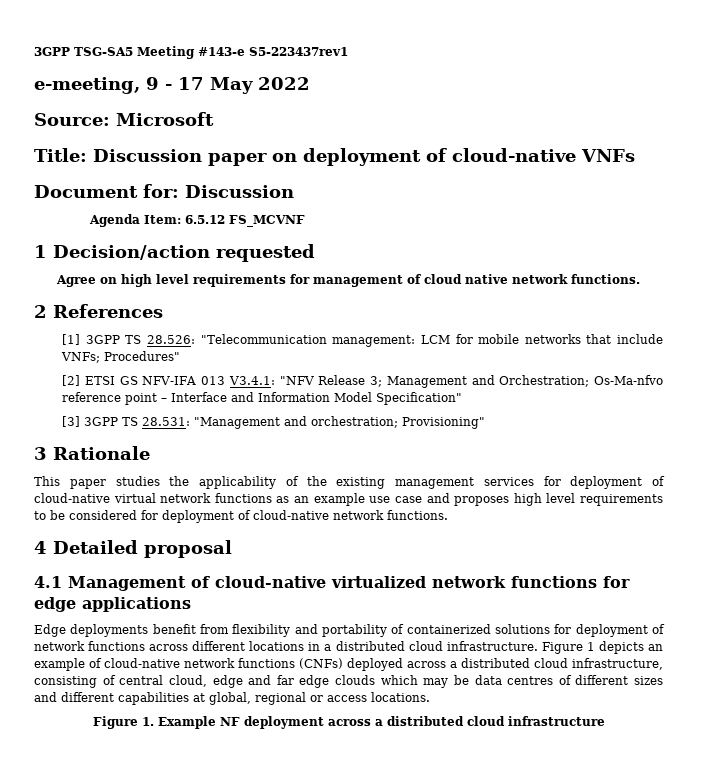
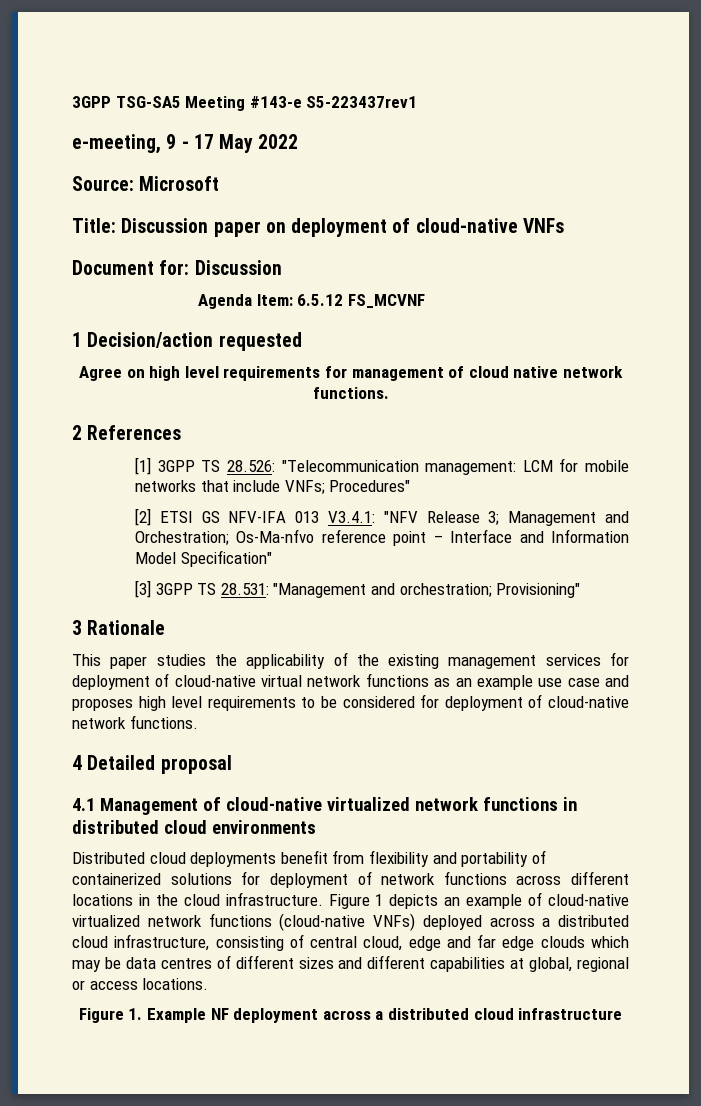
- 4.1 Management of cloud-native virtualized network functions for edge applications
- Edge deployments benefit from flexibility and portability of containerized solutions for deployment of network functions across different locations in a distributed cloud infrastructure.
+ 4.1 Management of cloud-native virtualized network functions in distributed cloud environments
+ Distributed cloud deployments benefit from flexibility and portability of containerized solutions for deployment of network functions across different locations in the cloud infrastructure.
- Figure 1 depicts an example of cloud-native network functions (CNFs) deployed across a distributed cloud infrastructure, consisting of central cloud, edge and far edge clouds which may be data centres of different sizes and different capabilities at global, regional or access locations.
+ Figure 1 depicts an example of cloud-native virtualized network functions (cloud-native VNFs) deployed across a distributed cloud infrastructure, consisting of central cloud, edge and far edge clouds which may be data centres of different sizes and different capabilities at global, regional or access locations.

